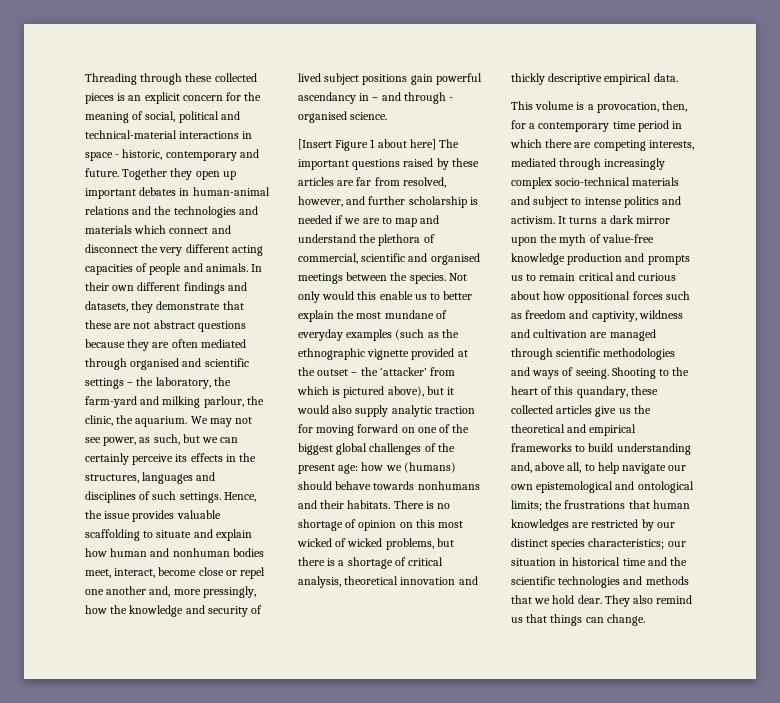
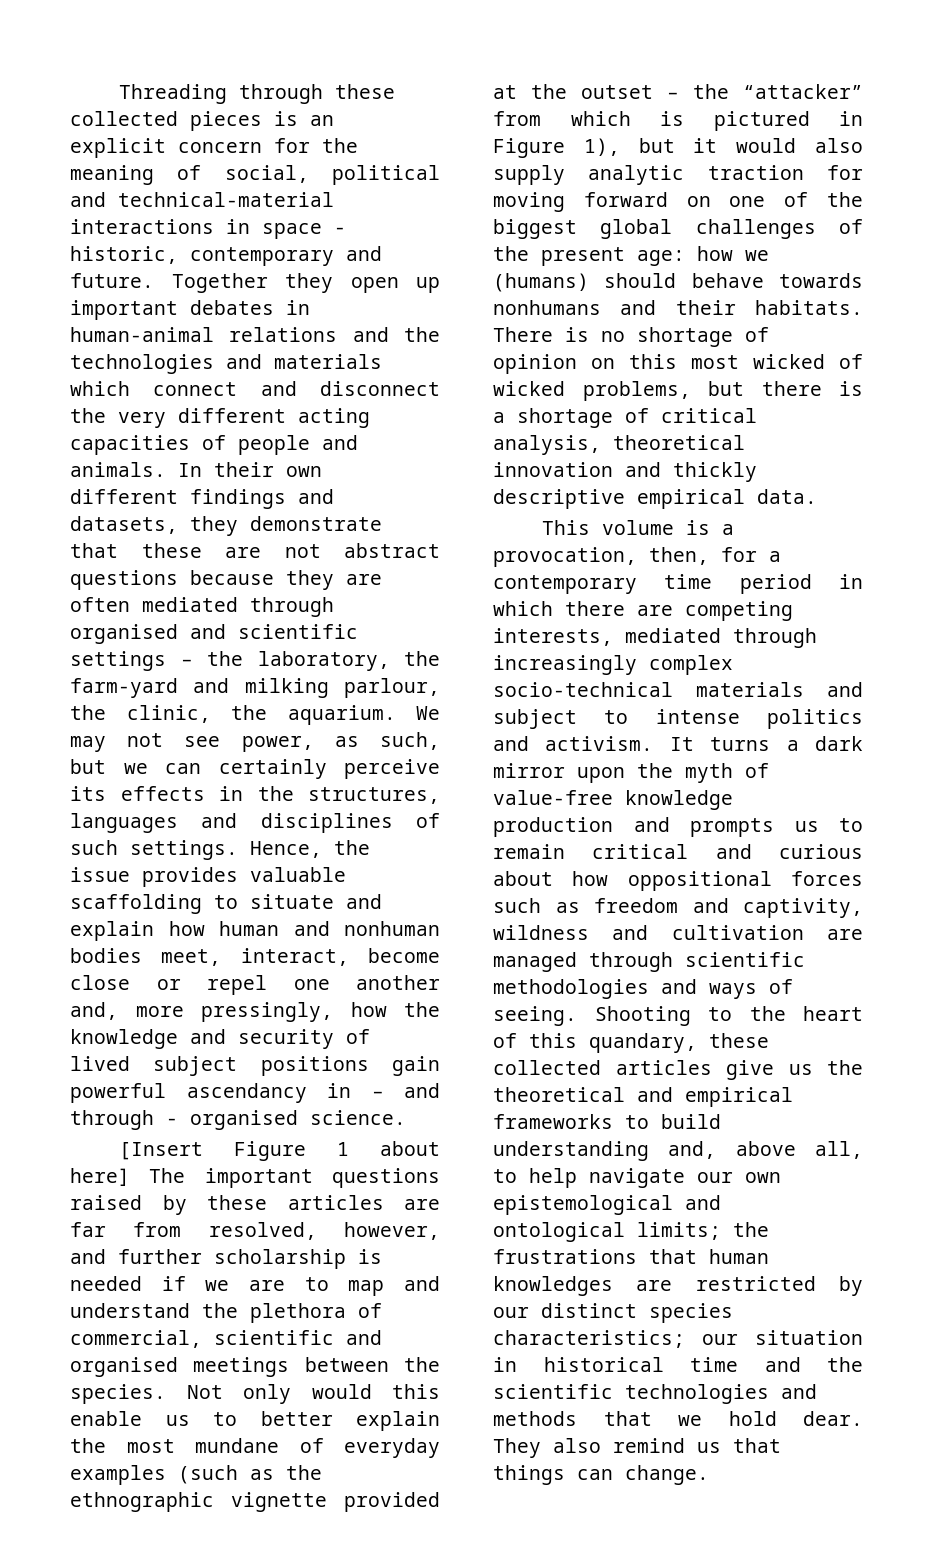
- Not only would this enable us to better explain the most mundane of everyday examples (such as the ethnographic vignette provided at the outset – the ‘attacker’ from which is pictured above), but it would also supply analytic traction for moving forward on one of the biggest global challenges of the present age:
+ Not only would this enable us to better explain the most mundane of everyday examples (such as the ethnographic vignette provided at the outset – the “attacker” from which is pictured in Figure 1), but it would also supply analytic traction for moving forward on one of the biggest global challenges of the present age:

